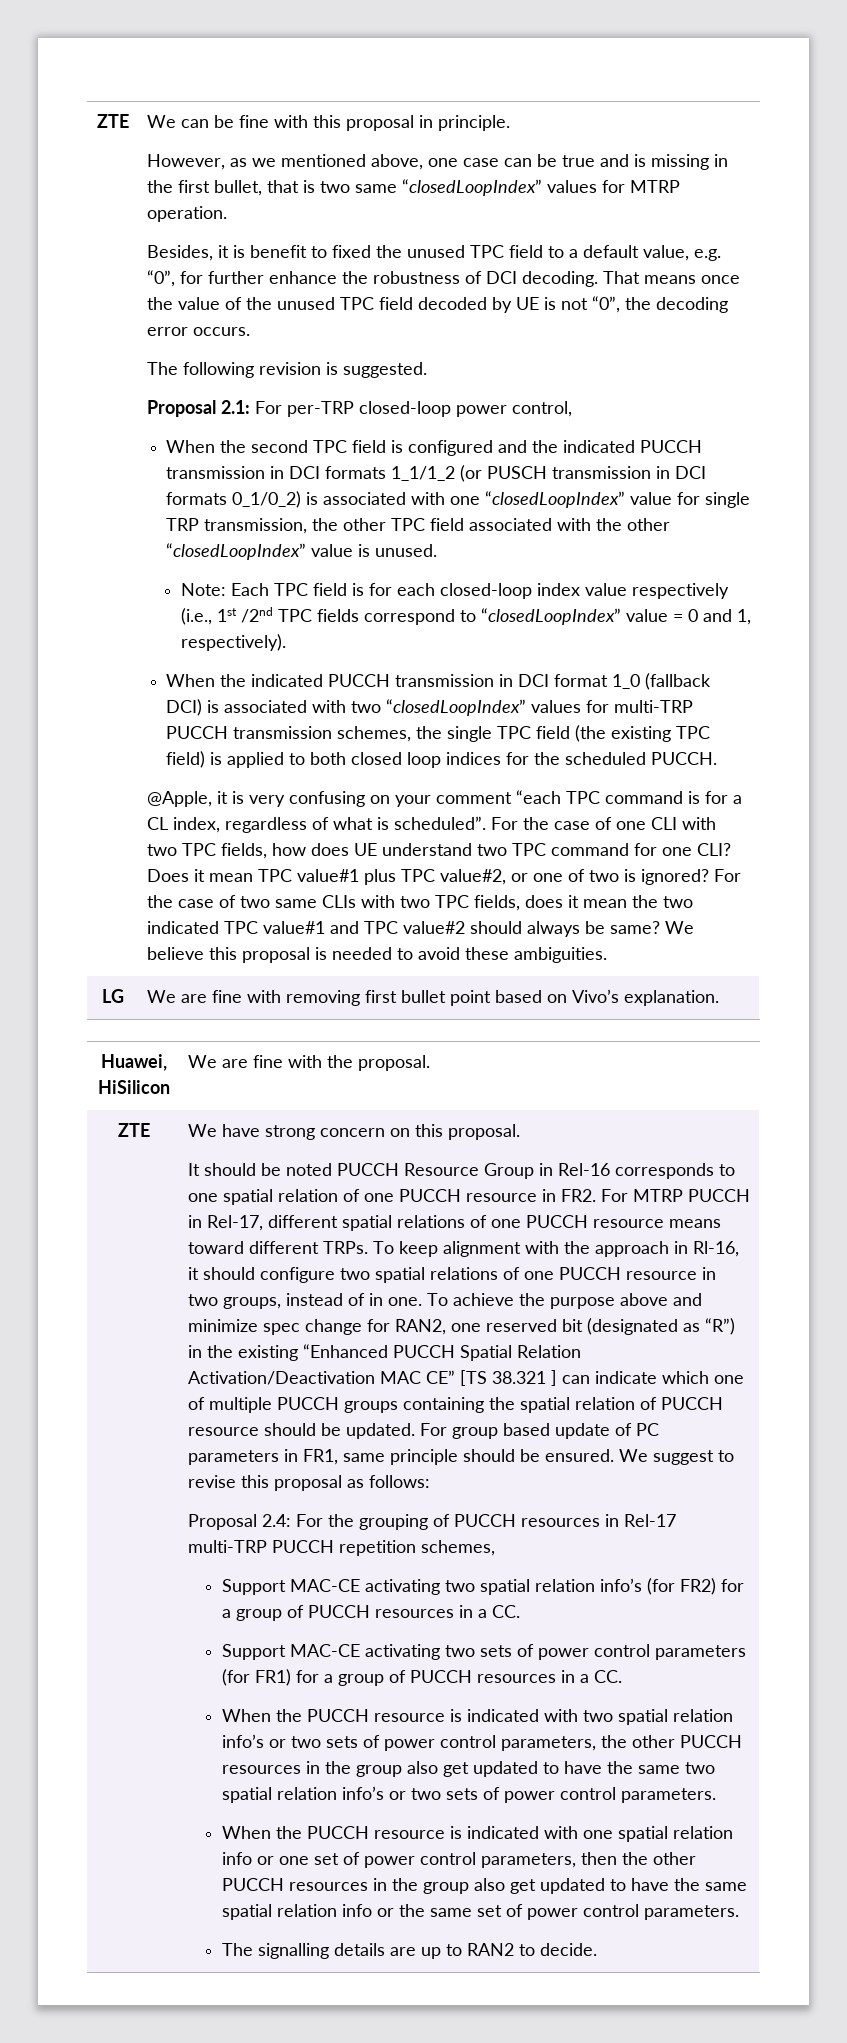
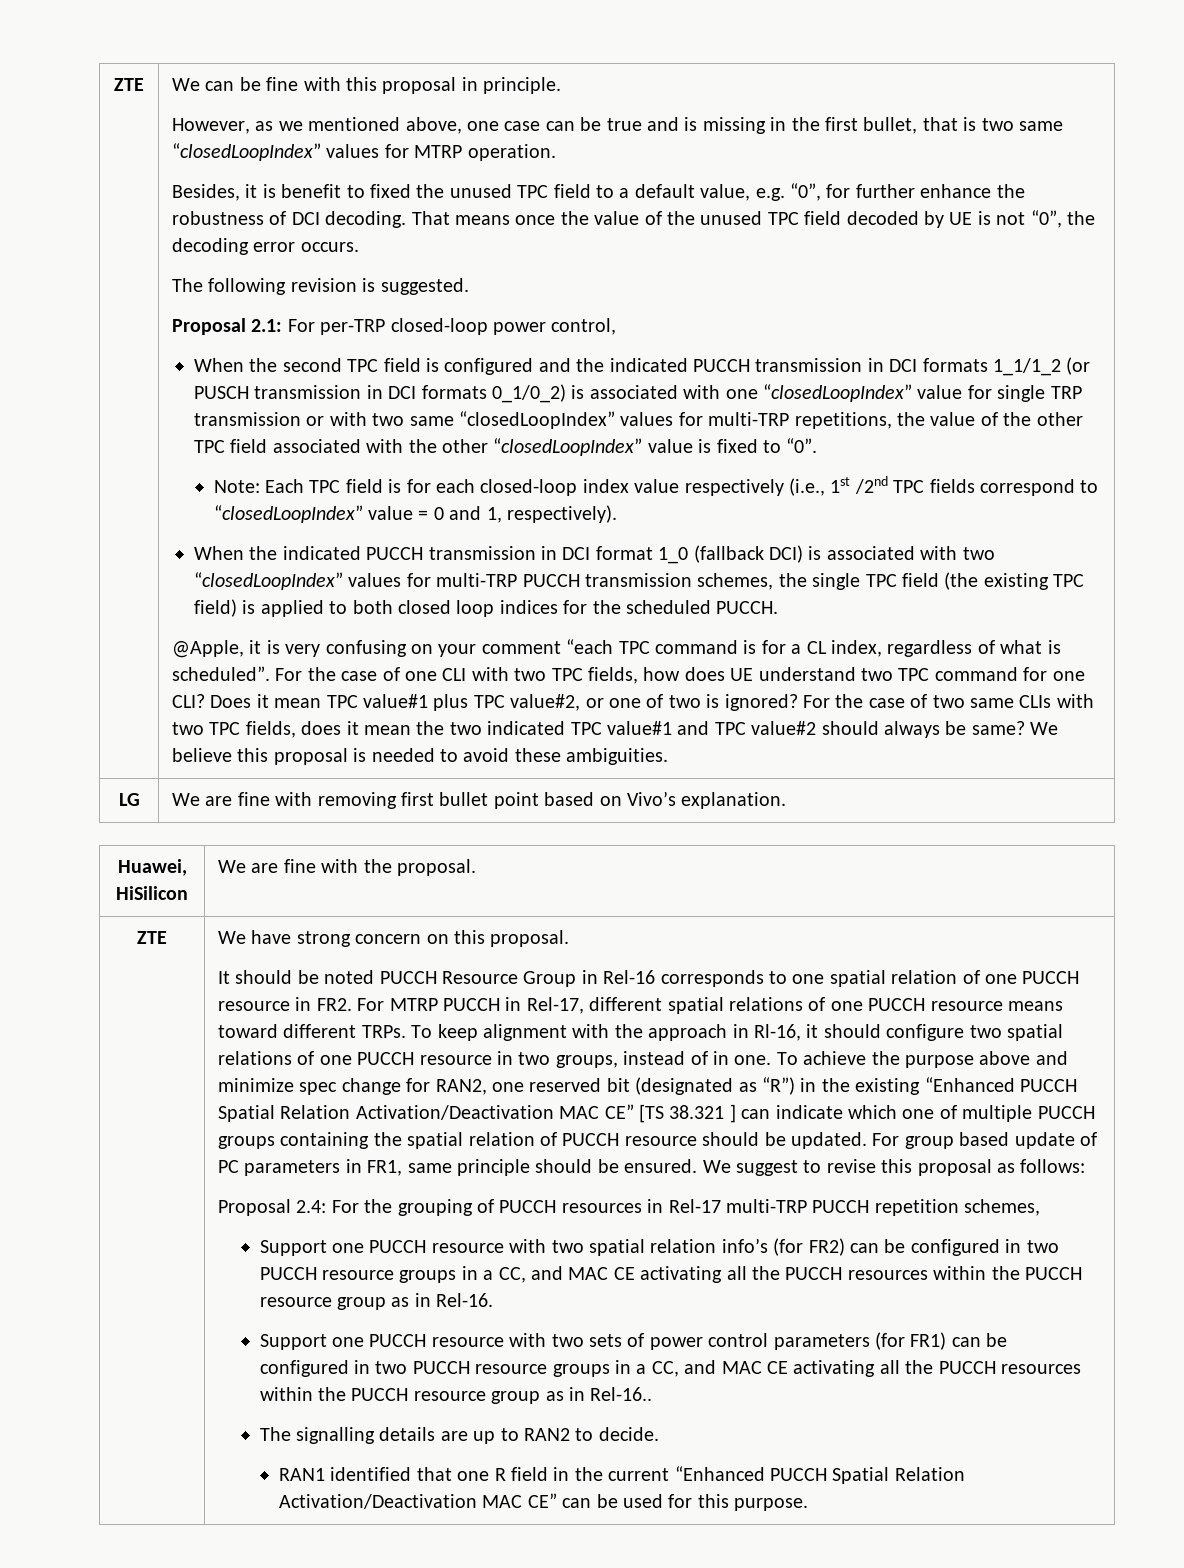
- When the second TPC field is configured and the indicated PUCCH transmission in DCI formats 1_1/1_2 (or PUSCH transmission in DCI formats 0_1/0_2) is associated with one “closedLoopIndex” value for single TRP transmission, the other TPC field associated with the other “closedLoopIndex” value is unused.
+ When the second TPC field is configured and the indicated PUCCH transmission in DCI formats 1_1/1_2 (or PUSCH transmission in DCI formats 0_1/0_2) is associated with one “closedLoopIndex” value for single TRP transmission or with two same “closedLoopIndex” values for multi-TRP repetitions, the value of the other TPC field associated with the other “closedLoopIndex” value is fixed to “0”.
- Support MAC-CE activating two spatial relation info’s (for FR2) for a group of PUCCH resources in a CC.
- Support MAC-CE activating two sets of power control parameters (for FR1) for a group of PUCCH resources in a CC.
- When the PUCCH resource is indicated with two spatial relation info’s or two sets of power control parameters, the other PUCCH resources in the group also get updated to have the same two spatial relation info’s or two sets of power control parameters.
- When the PUCCH resource is indicated with one spatial relation info or one set of power control parameters, then the other PUCCH resources in the group also get updated to have the same spatial relation info or the same set of power control parameters.
+ Support one PUCCH resource with two spatial relation info’s (for FR2) can be configured in two PUCCH resource groups in a CC, and MAC CE activating all the PUCCH resources within the PUCCH resource group as in Rel-16.
+ Support one PUCCH resource with two sets of power control parameters (for FR1) can be configured in two PUCCH resource groups in a CC, and MAC CE activating all the PUCCH resources within the PUCCH resource group as in Rel-16..
+ RAN1 identified that one R field in the current “Enhanced PUCCH Spatial Relation Activation/Deactivation MAC CE” can be used for this purpose.

